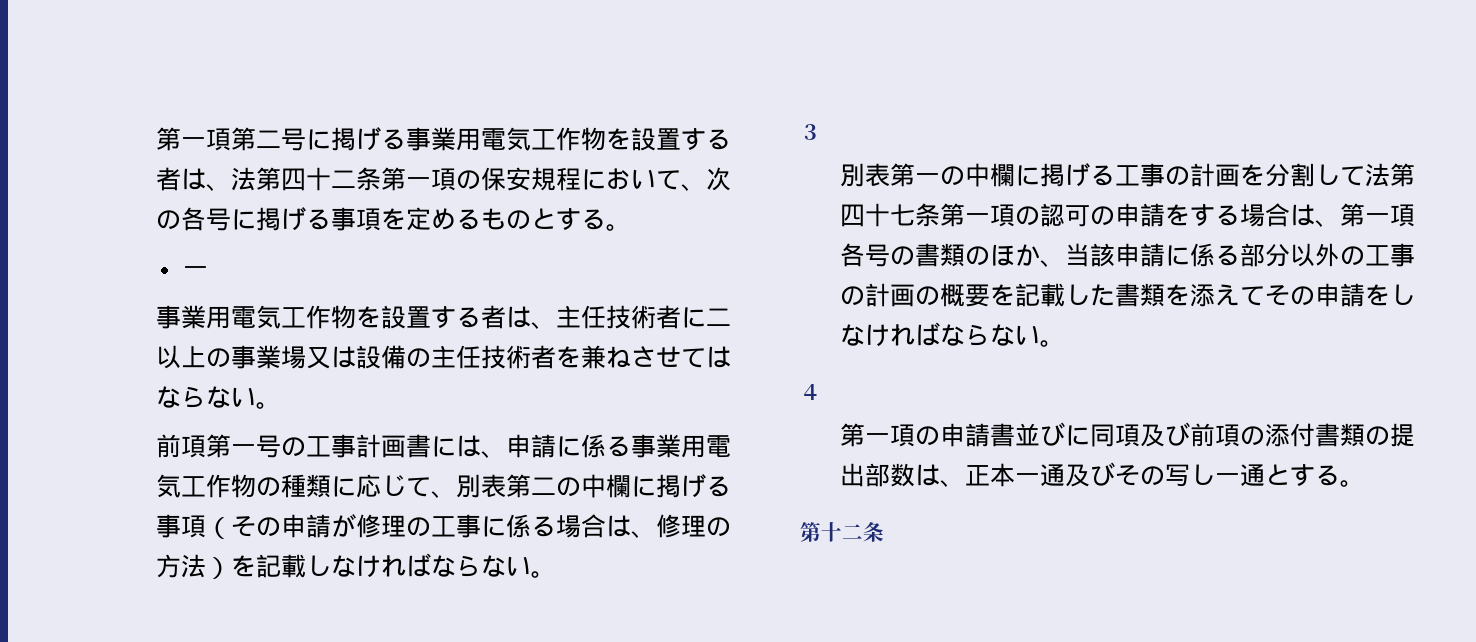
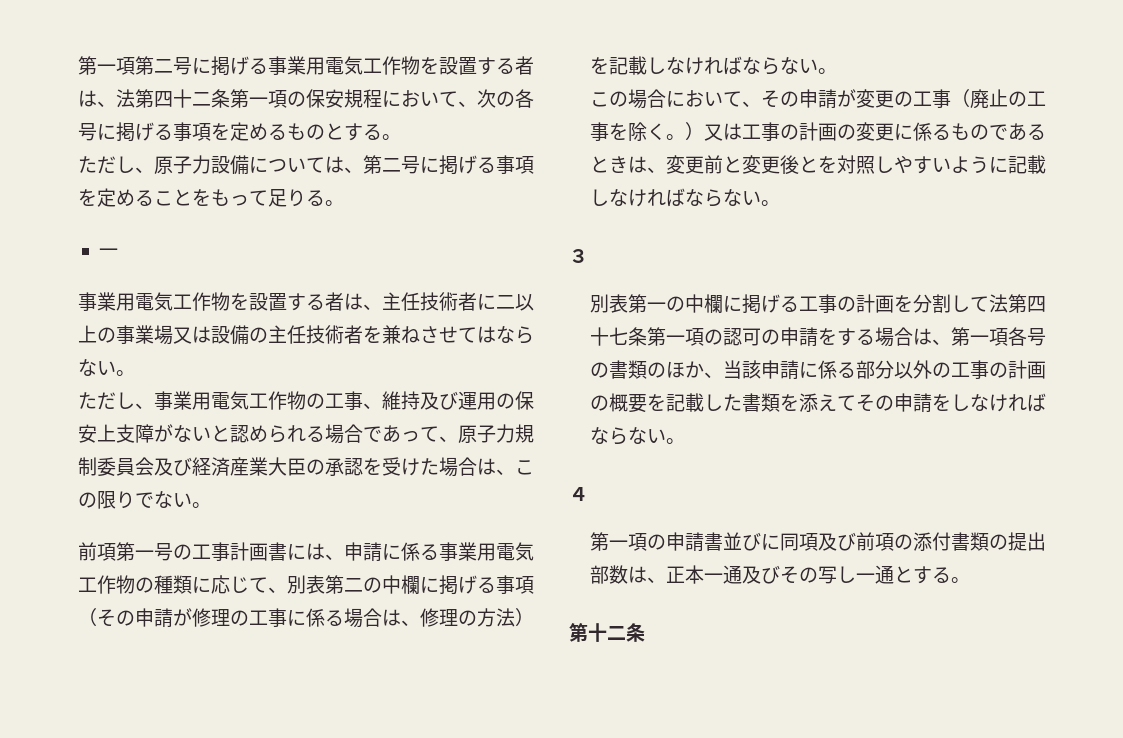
+ ただし、原子力設備については、第二号に掲げる事項を定めることをもって足りる。
+ ただし、事業用電気工作物の工事、維持及び運用の保安上支障がないと認められる場合であって、原子力規制委員会及び経済産業大臣の承認を受けた場合は、この限りでない。
+ この場合において、その申請が変更の工事（廃止の工事を除く。）又は工事の計画の変更に係るものであるときは、変更前と変更後とを対照しやすいように記載しなければならない。

